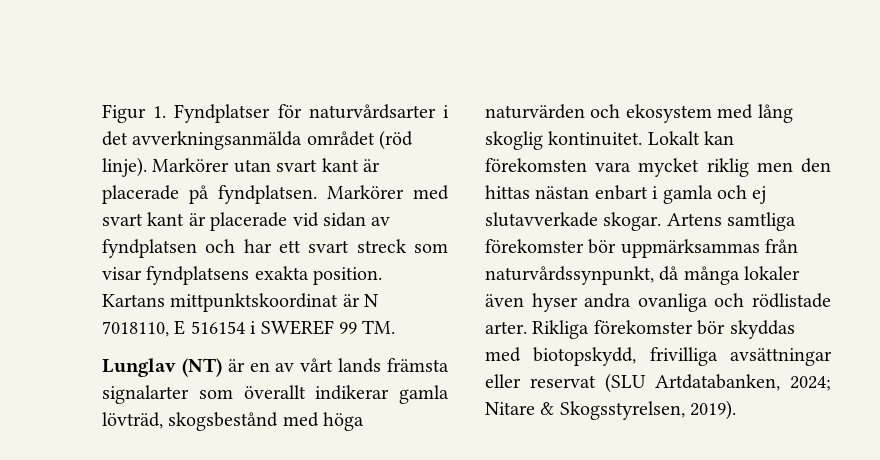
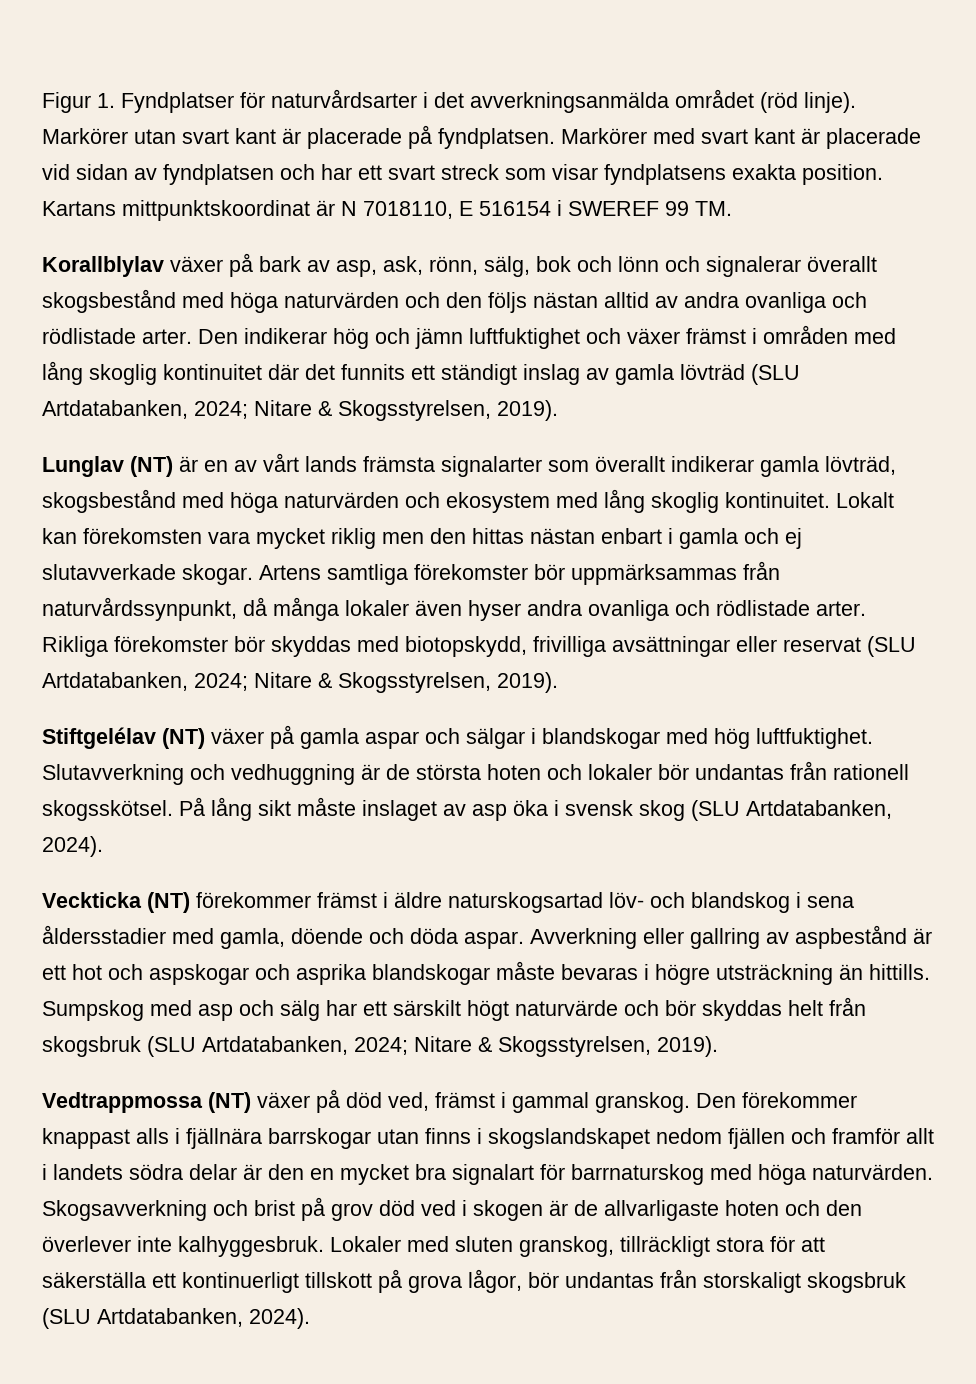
+ Korallblylav växer på bark av asp, ask, rönn, sälg, bok och lönn och signalerar överallt skogsbestånd med höga naturvärden och den följs nästan alltid av andra ovanliga och rödlistade arter. Den indikerar hög och jämn luftfuktighet och växer främst i områden med lång skoglig kontinuitet där det funnits ett ständigt inslag av gamla lövträd (SLU Artdatabanken, 2024; Nitare & Skogsstyrelsen, 2019).
+ Stiftgelélav (NT) växer på gamla aspar och sälgar i blandskogar med hög luftfuktighet. Slutavverkning och vedhuggning är de största hoten och lokaler bör undantas från rationell skogsskötsel. På lång sikt måste inslaget av asp öka i svensk skog (SLU Artdatabanken, 2024).
+ Veckticka (NT) förekommer främst i äldre naturskogsartad löv- och blandskog i sena åldersstadier med gamla, döende och döda aspar. Avverkning eller gallring av aspbestånd är ett hot och aspskogar och asprika blandskogar måste bevaras i högre utsträckning än hittills. Sumpskog med asp och sälg har ett särskilt högt naturvärde och bör skyddas helt från skogsbruk (SLU Artdatabanken, 2024; Nitare & Skogsstyrelsen, 2019).
+ Vedtrappmossa (NT) växer på död ved, främst i gammal granskog. Den förekommer knappast alls i fjällnära barrskogar utan finns i skogslandskapet nedom fjällen och framför allt i landets södra delar är den en mycket bra signalart för barrnaturskog med höga naturvärden. Skogsavverkning och brist på grov död ved i skogen är de allvarligaste hoten och den överlever inte kalhyggesbruk. Lokaler med sluten granskog, tillräckligt stora för att säkerställa ett kontinuerligt tillskott på grova lågor, bör undantas från storskaligt skogsbruk (SLU Artdatabanken, 2024).

